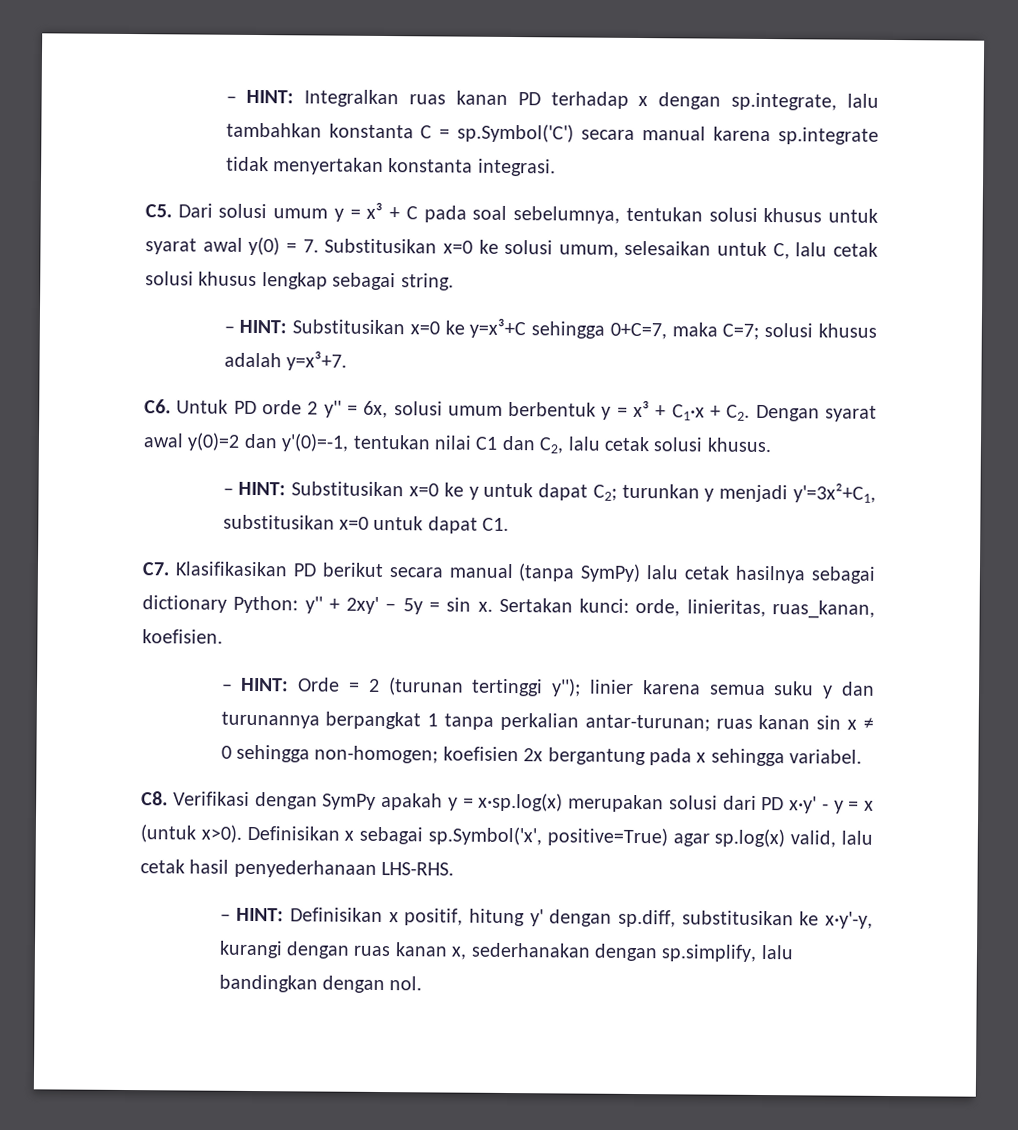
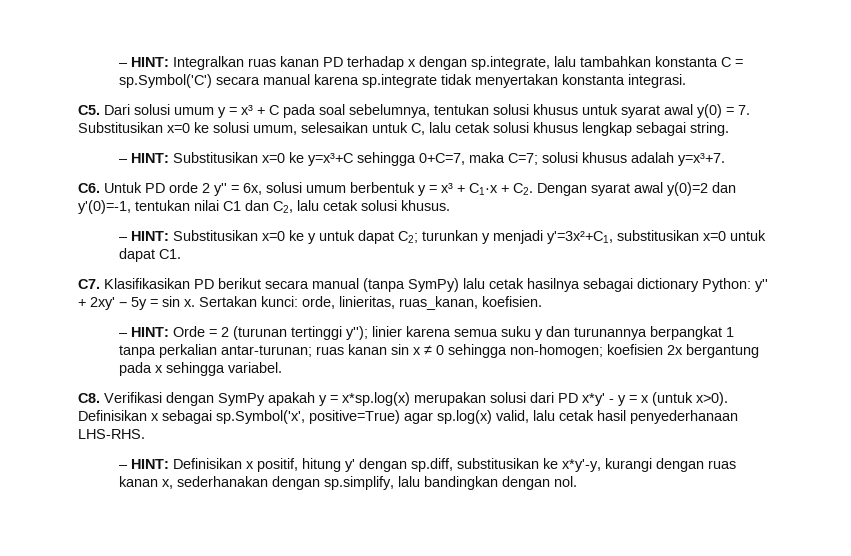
- C8. Verifikasi dengan SymPy apakah y = x·sp.log(x) merupakan solusi dari PD x·y' - y = x (untuk x>0).
+ C8. Verifikasi dengan SymPy apakah y = x*sp.log(x) merupakan solusi dari PD x*y' - y = x (untuk x>0).
- – HINT: Definisikan x positif, hitung y' dengan sp.diff, substitusikan ke x·y'-y, kurangi dengan ruas kanan x, sederhanakan dengan sp.simplify, lalu bandingkan dengan nol.
+ – HINT: Definisikan x positif, hitung y' dengan sp.diff, substitusikan ke x*y'-y, kurangi dengan ruas kanan x, sederhanakan dengan sp.simplify, lalu bandingkan dengan nol.

